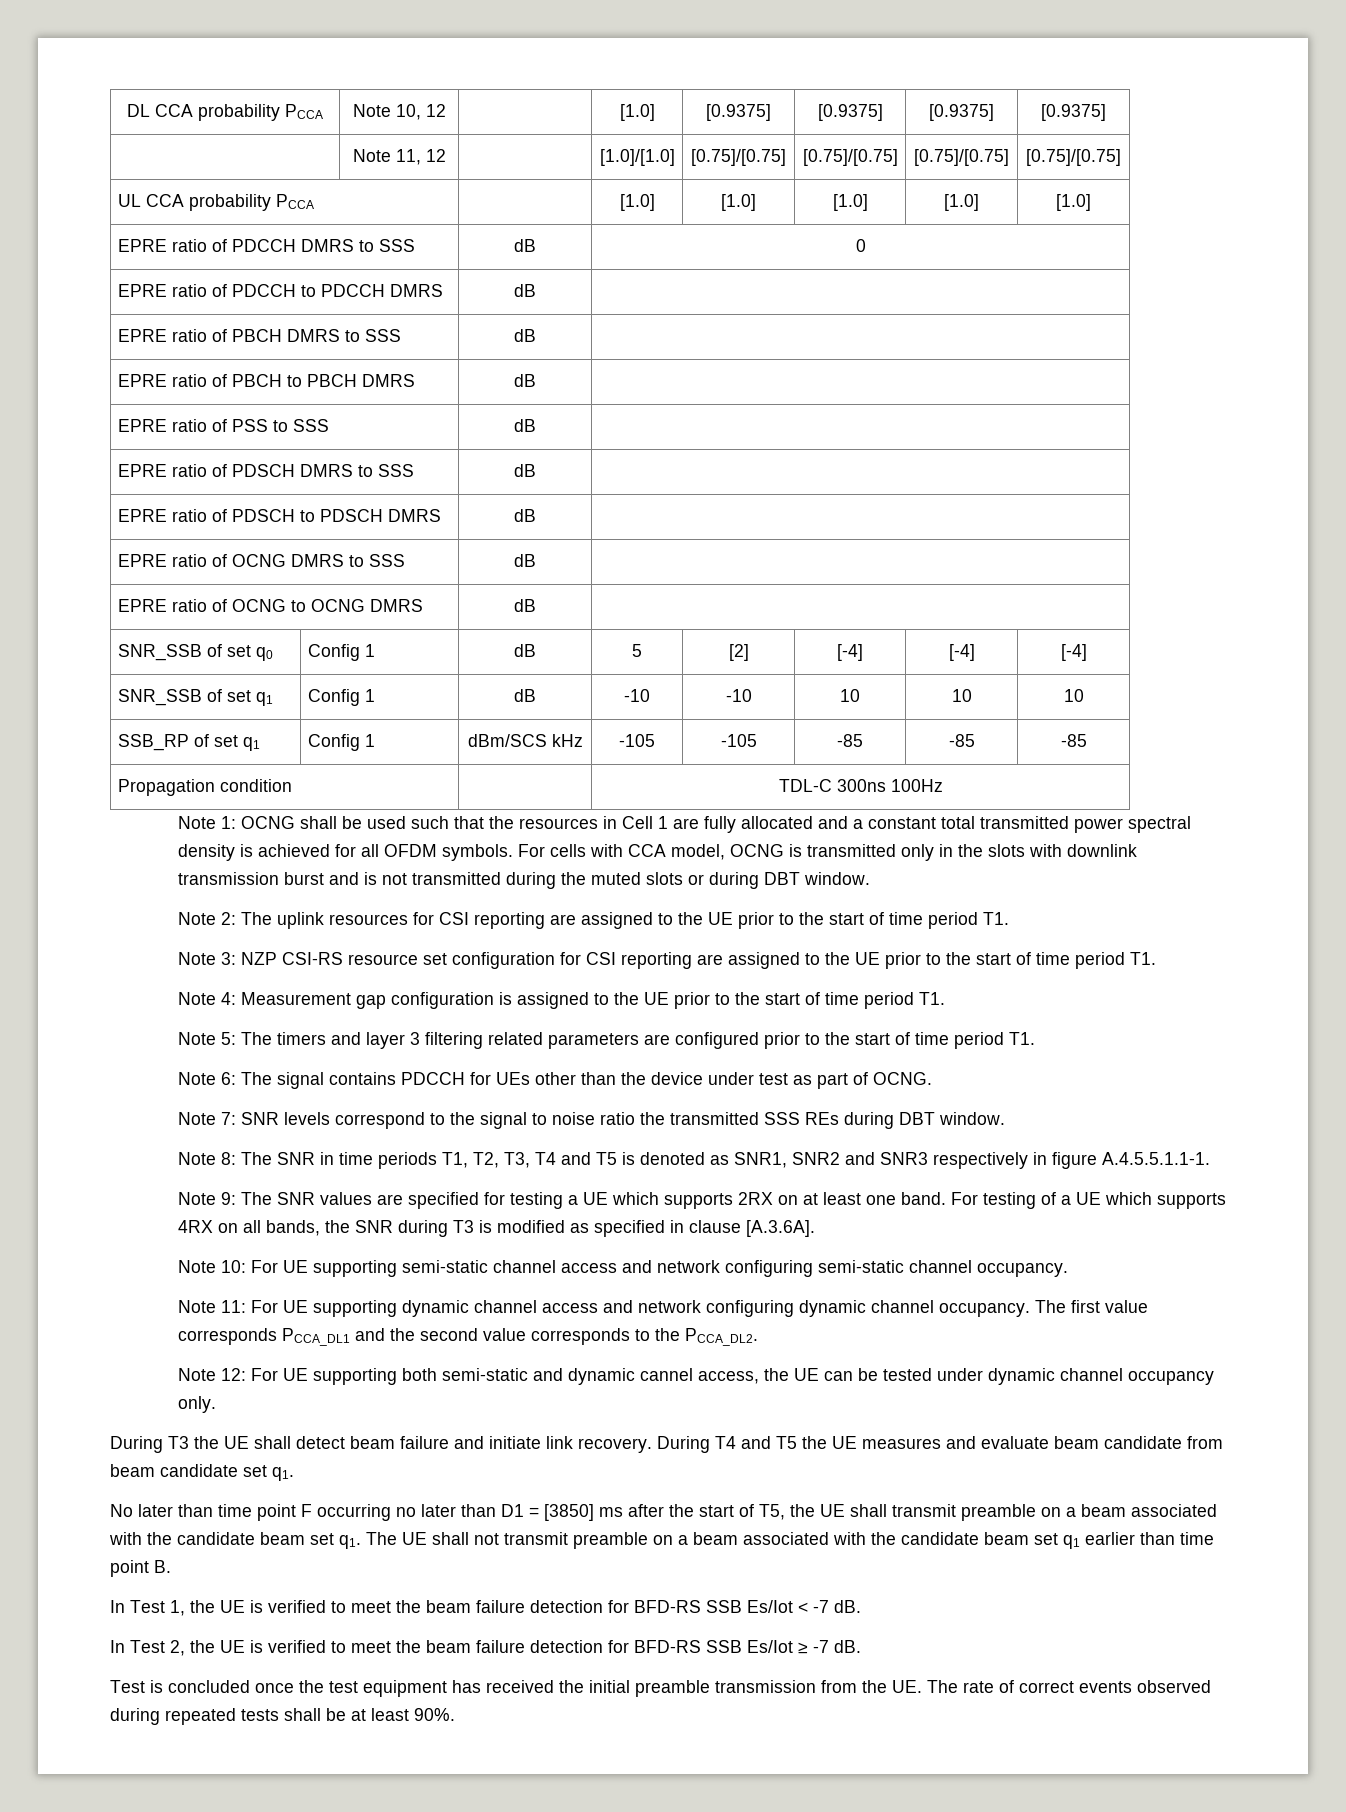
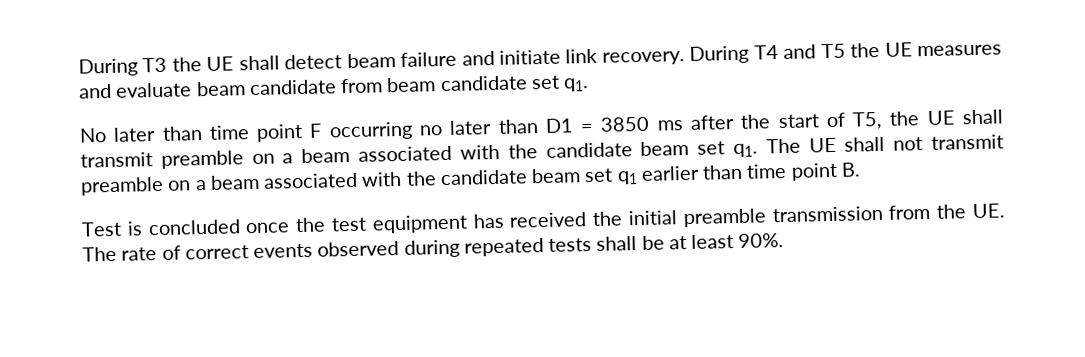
- DL CCA probability PCCA | Note 10, 12 | | [1.0] | [0.9375] | [0.9375] | [0.9375] | [0.9375]
- | Note 11, 12 | | [1.0]/[1.0] | [0.75]/[0.75] | [0.75]/[0.75] | [0.75]/[0.75] | [0.75]/[0.75]
- UL CCA probability PCCA | | [1.0] | [1.0] | [1.0] | [1.0] | [1.0]
- EPRE ratio of PDCCH DMRS to SSS | dB | 0
- EPRE ratio of PDCCH to PDCCH DMRS | dB |
- EPRE ratio of PBCH DMRS to SSS | dB |
- EPRE ratio of PBCH to PBCH DMRS | dB |
- EPRE ratio of PSS to SSS | dB |
- EPRE ratio of PDSCH DMRS to SSS | dB |
- EPRE ratio of PDSCH to PDSCH DMRS | dB |
- EPRE ratio of OCNG DMRS to SSS | dB |
- EPRE ratio of OCNG to OCNG DMRS | dB |
- SNR_SSB of set q0 | Config 1 | dB | 5 | [2] | [-4] | [-4] | [-4]
- SNR_SSB of set q1 | Config 1 | dB | -10 | -10 | 10 | 10 | 10
- SSB_RP of set q1 | Config 1 | dBm/SCS kHz | -105 | -105 | -85 | -85 | -85
- Propagation condition | | TDL-C 300ns 100Hz
- Note 1: OCNG shall be used such that the resources in Cell 1 are fully allocated and a constant total transmitted power spectral density is achieved for all OFDM symbols. For cells with CCA model, OCNG is transmitted only in the slots with downlink transmission burst and is not transmitted during the muted slots or during DBT window.
- Note 2: The uplink resources for CSI reporting are assigned to the UE prior to the start of time period T1.
- Note 3: NZP CSI-RS resource set configuration for CSI reporting are assigned to the UE prior to the start of time period T1.
- Note 4: Measurement gap configuration is assigned to the UE prior to the start of time period T1.
- Note 5: The timers and layer 3 filtering related parameters are configured prior to the start of time period T1.
- Note 6: The signal contains PDCCH for UEs other than the device under test as part of OCNG.
- Note 7: SNR levels correspond to the signal to noise ratio the transmitted SSS REs during DBT window.
- Note 8: The SNR in time periods T1, T2, T3, T4 and T5 is denoted as SNR1, SNR2 and SNR3 respectively in figure A.4.5.5.1.1-1.
- Note 9: The SNR values are specified for testing a UE which supports 2RX on at least one band. For testing of a UE which supports 4RX on all bands, the SNR during T3 is modified as specified in clause [A.3.6A].
- Note 10: For UE supporting semi-static channel access and network configuring semi-static channel occupancy.
- Note 11: For UE supporting dynamic channel access and network configuring dynamic channel occupancy. The first value corresponds PCCA_DL1 and the second value corresponds to the PCCA_DL2.
- Note 12: For UE supporting both semi-static and dynamic cannel access, the UE can be tested under dynamic channel occupancy only.
- No later than time point F occurring no later than D1 = [3850] ms after the start of T5, the UE shall transmit preamble on a beam associated with the candidate beam set q1.
+ No later than time point F occurring no later than D1 = 3850 ms after the start of T5, the UE shall transmit preamble on a beam associated with the candidate beam set q1.
- In Test 1, the UE is verified to meet the beam failure detection for BFD-RS SSB Es/Iot < -7 dB.
- In Test 2, the UE is verified to meet the beam failure detection for BFD-RS SSB Es/Iot ≥ -7 dB.

